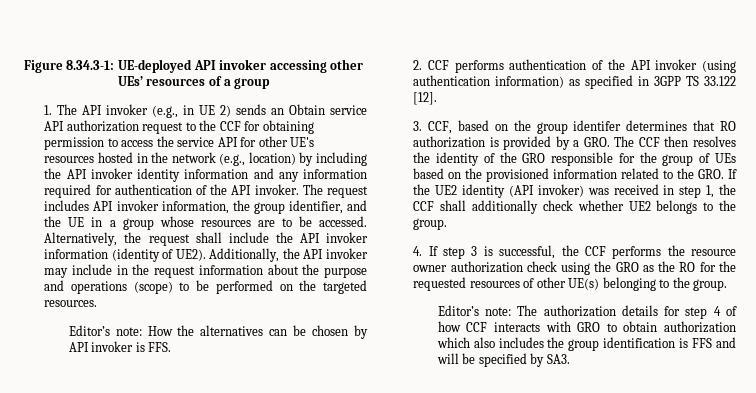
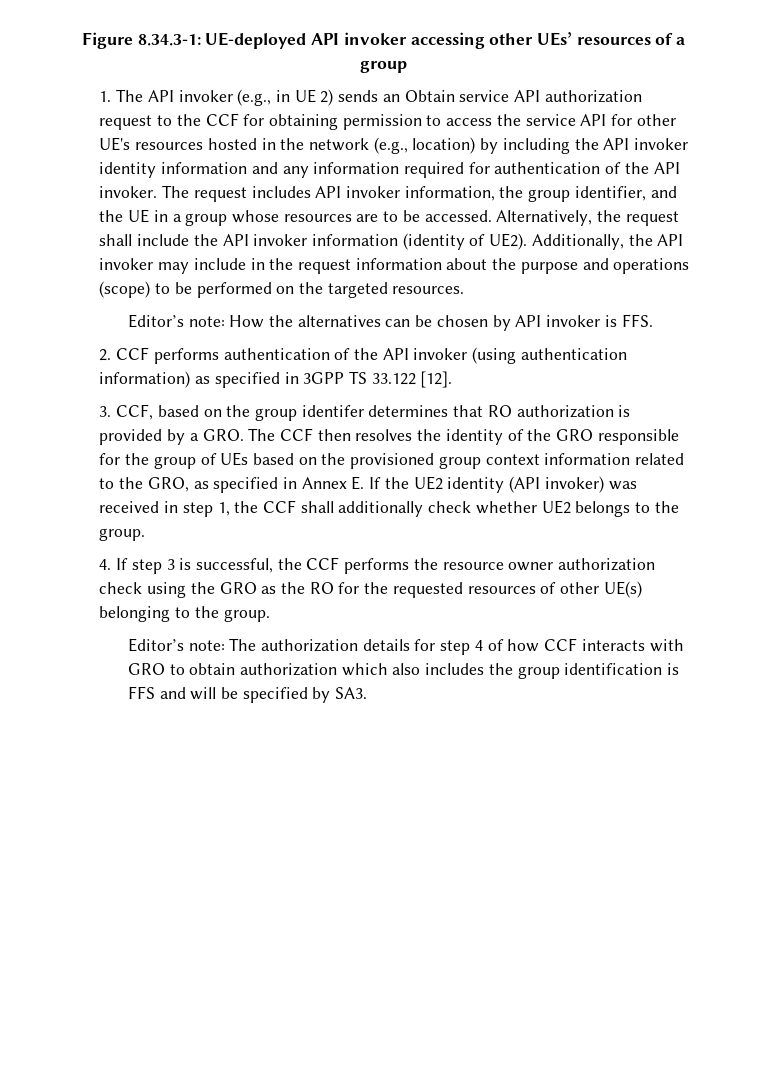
- 3. CCF, based on the group identifer determines that RO authorization is provided by a GRO. The CCF then resolves the identity of the GRO responsible for the group of UEs based on the provisioned information related to the GRO. If the UE2 identity (API invoker) was received in step 1, the CCF shall additionally check whether UE2 belongs to the group.
+ 3. CCF, based on the group identifer determines that RO authorization is provided by a GRO. The CCF then resolves the identity of the GRO responsible for the group of UEs based on the provisioned group context information related to the GRO, as specified in Annex E. If the UE2 identity (API invoker) was received in step 1, the CCF shall additionally check whether UE2 belongs to the group.

